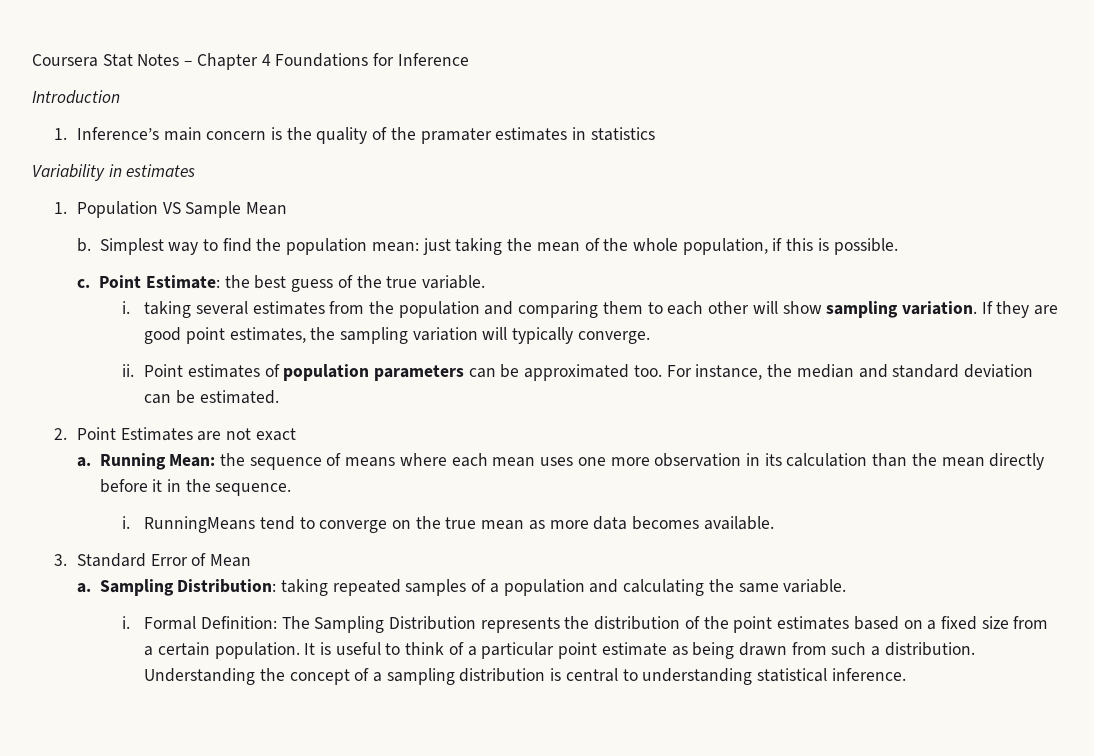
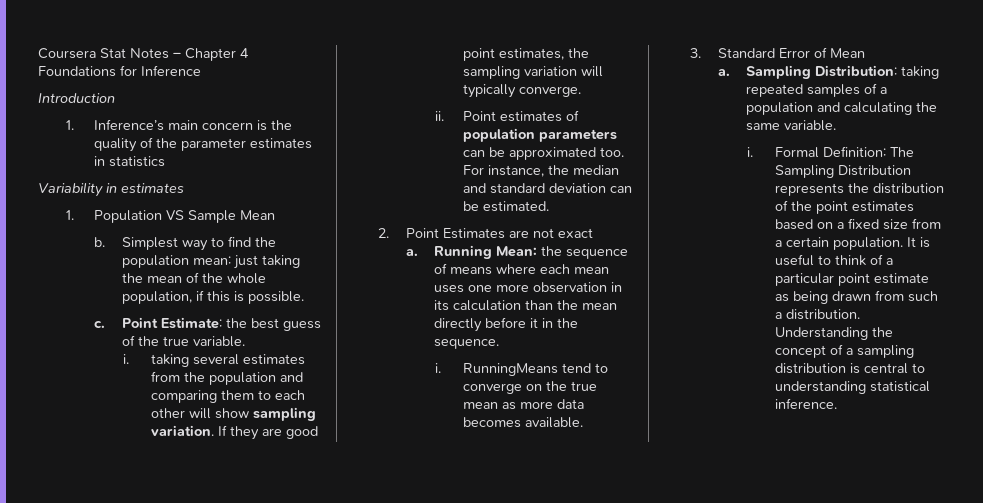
- 1. Inference’s main concern is the quality of the pramater estimates in statistics
+ 1. Inference’s main concern is the quality of the parameter estimates in statistics

